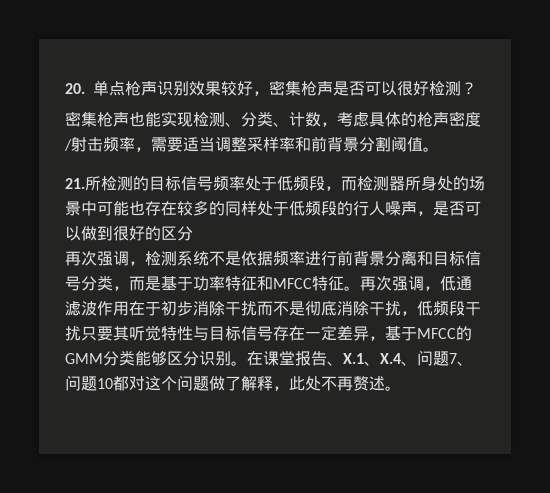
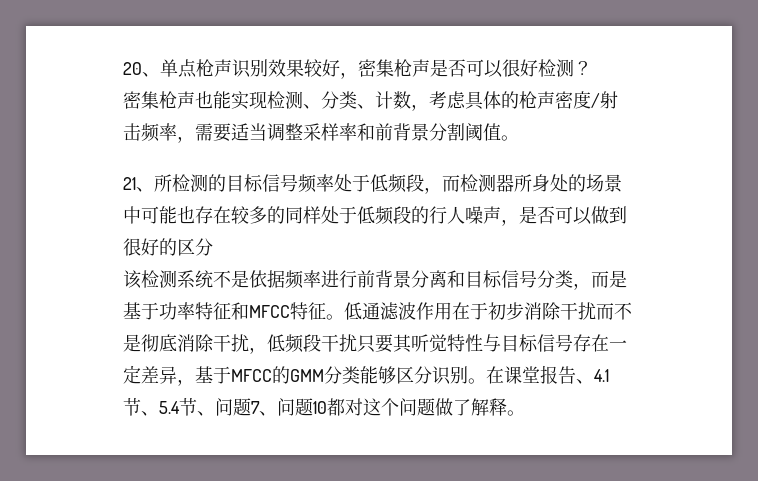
- 20.单点枪声识别效果较好，密集枪声是否可以很好检测？
+ 20、单点枪声识别效果较好，密集枪声是否可以很好检测？
- 21.所检测的目标信号频率处于低频段，而检测器所身处的场景中可能也存在较多的同样处于低频段的行人噪声，是否可以做到很好的区分
+ 21、所检测的目标信号频率处于低频段，而检测器所身处的场景中可能也存在较多的同样处于低频段的行人噪声，是否可以做到很好的区分
- 再次强调，检测系统不是依据频率进行前背景分离和目标信号分类，而是基于功率特征和MFCC特征。
+ 该检测系统不是依据频率进行前背景分离和目标信号分类，而是基于功率特征和MFCC特征。
- 再次强调，低通滤波作用在于初步消除干扰而不是彻底消除干扰，低频段干扰只要其听觉特性与目标信号存在一定差异，基于MFCC的GMM分类能够区分识别。
+ 低通滤波作用在于初步消除干扰而不是彻底消除干扰，低频段干扰只要其听觉特性与目标信号存在一定差异，基于MFCC的GMM分类能够区分识别。
- 在课堂报告、X.1、X.4、问题7、问题10都对这个问题做了解释，此处不再赘述。
+ 在课堂报告、4.1节、5.4节、问题7、问题10都对这个问题做了解释。

